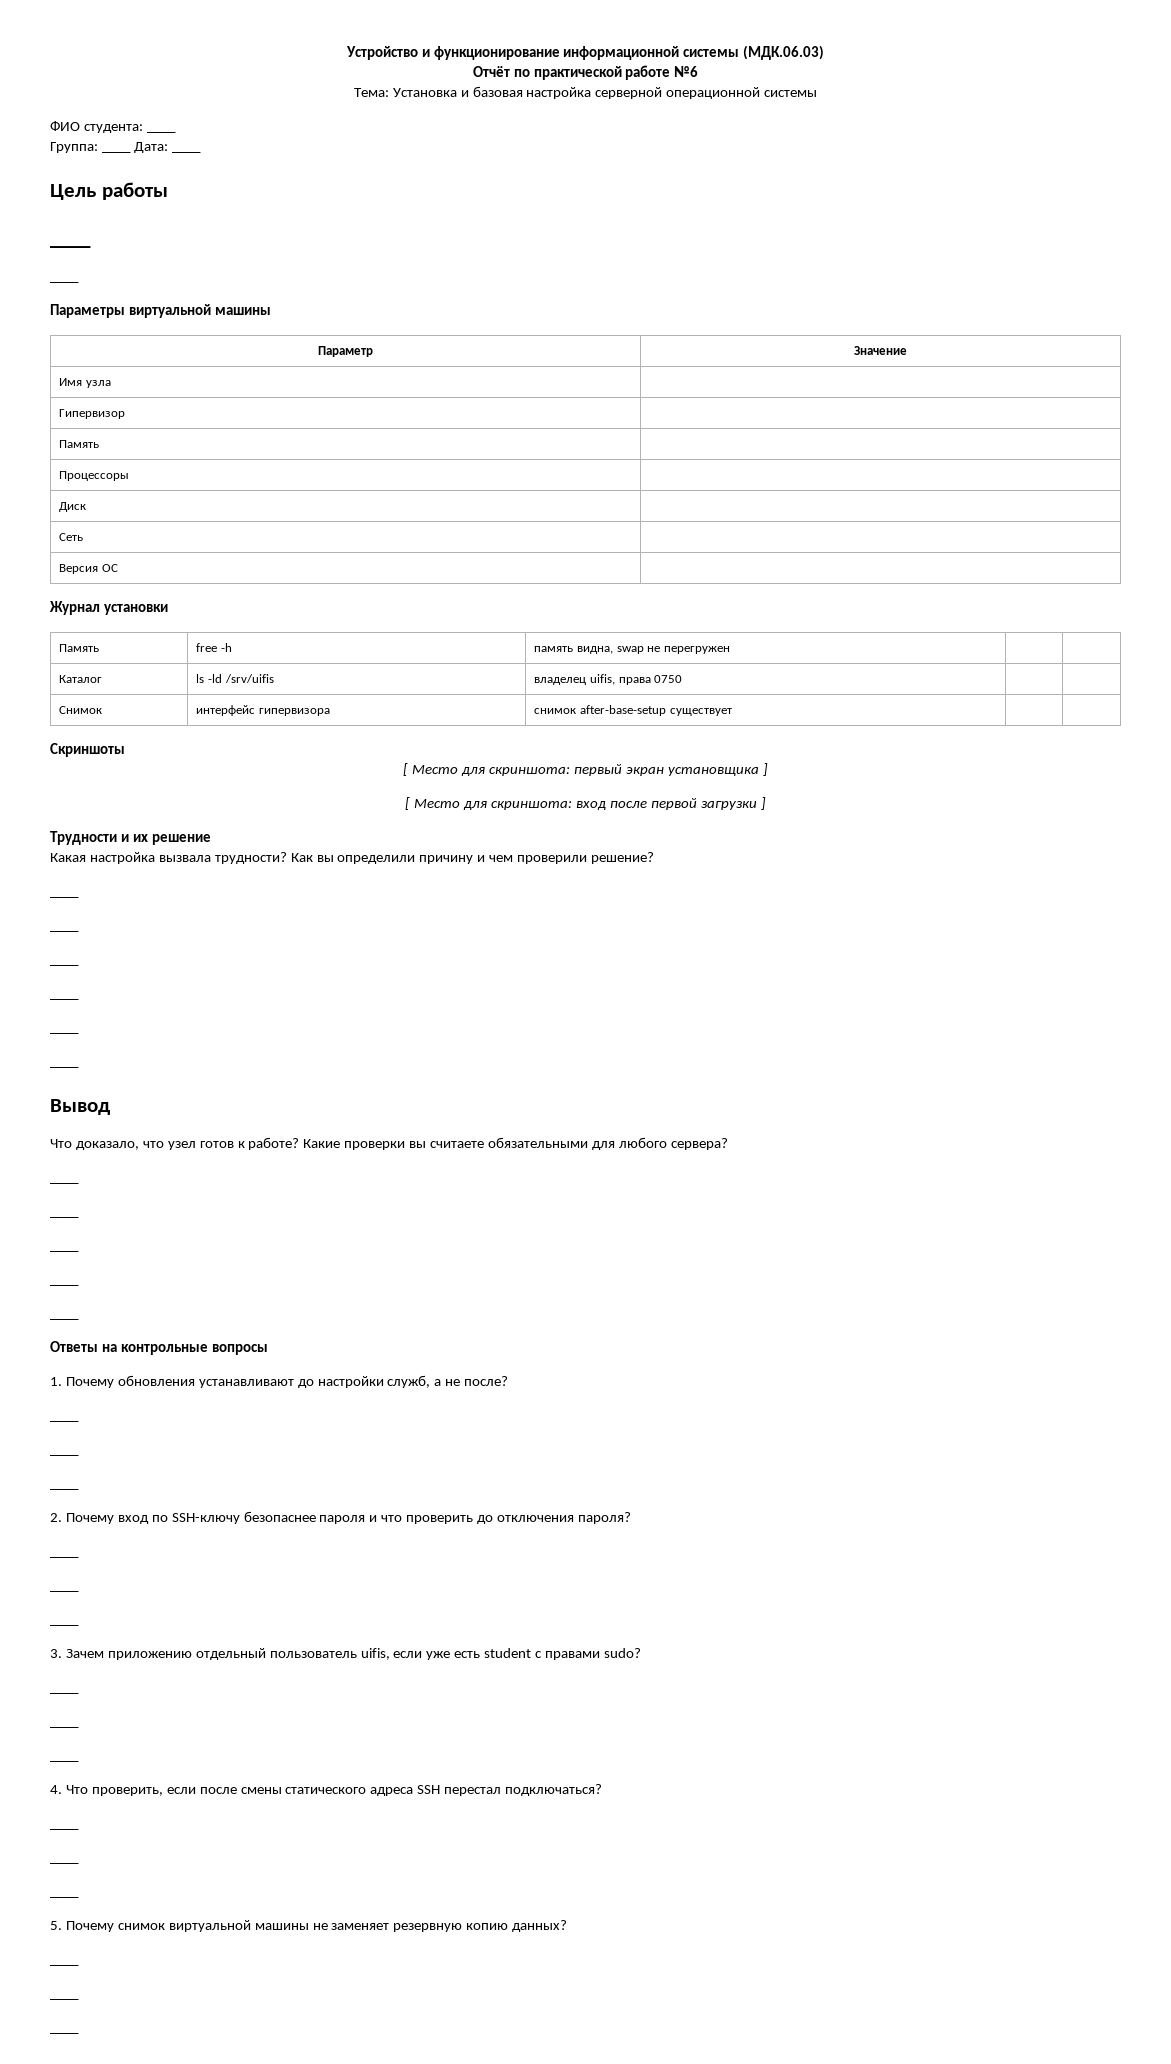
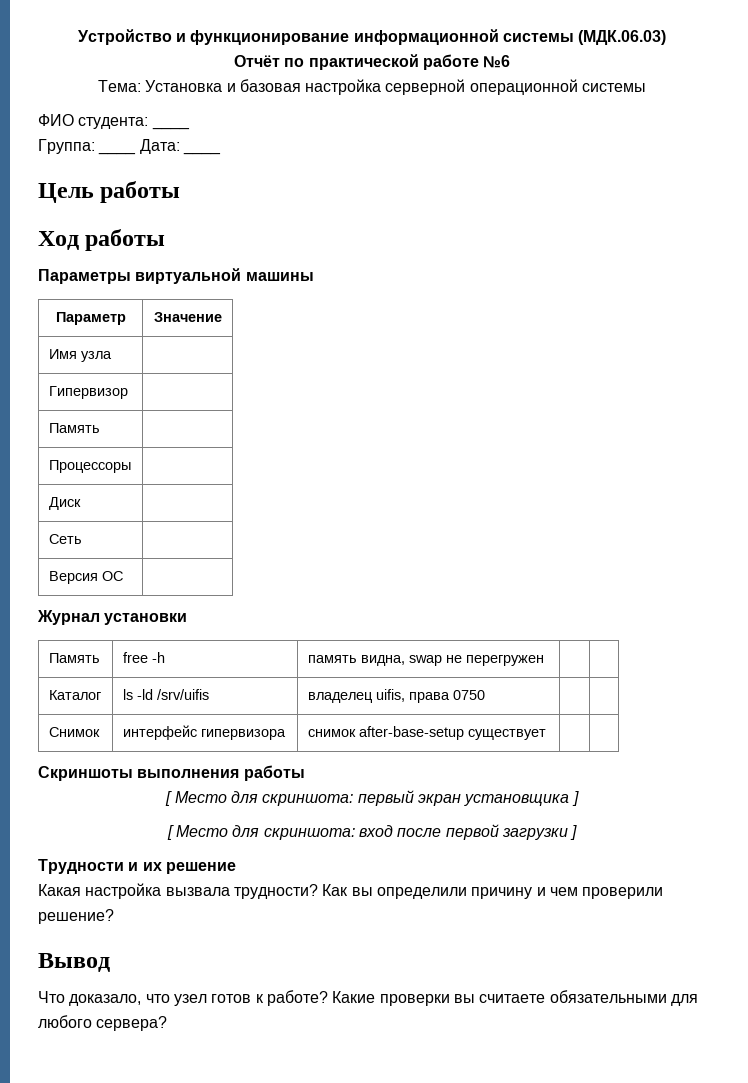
  Цель работы
- ____
- ____
+ Ход работы
- Скриншоты
+ Скриншоты выполнения работы
  Как вы определили причину и чем проверили решение?
- ____
- ____
- ____
- ____
- ____
- ____
  Какие проверки вы считаете обязательными для любого сервера?
- ____
- ____
- ____
- ____
- ____
- Ответы на контрольные вопросы
- 1. Почему обновления устанавливают до настройки служб, а не после?
- ____
- ____
- ____
- 2. Почему вход по SSH-ключу безопаснее пароля и что проверить до отключения пароля?
- ____
- ____
- ____
- 3. Зачем приложению отдельный пользователь uifis, если уже есть student с правами sudo?
- ____
- ____
- ____
- 4. Что проверить, если после смены статического адреса SSH перестал подключаться?
- ____
- ____
- ____
- 5. Почему снимок виртуальной машины не заменяет резервную копию данных?
- ____
- ____
- ____

